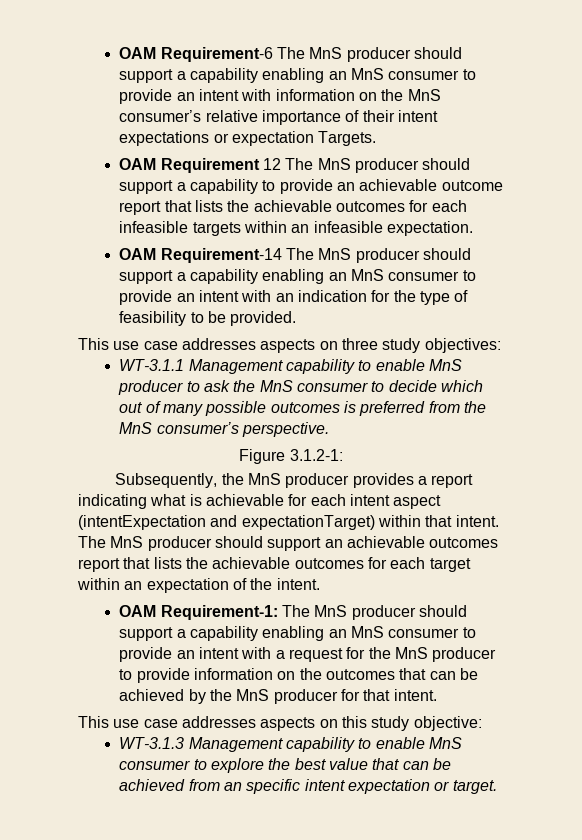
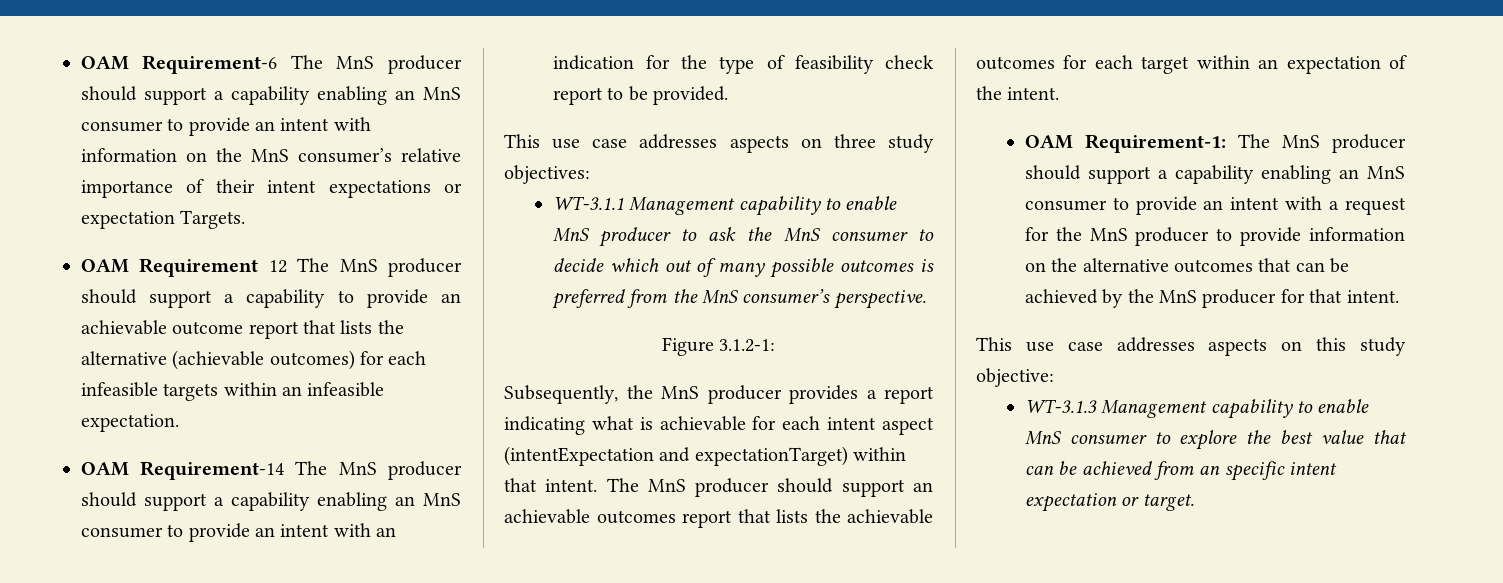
- OAM Requirement 12 The MnS producer should support a capability to provide an achievable outcome report that lists the achievable outcomes for each infeasible targets within an infeasible expectation.
+ OAM Requirement 12 The MnS producer should support a capability to provide an achievable outcome report that lists the alternative (achievable outcomes) for each infeasible targets within an infeasible expectation.
- OAM Requirement-14 The MnS producer should support a capability enabling an MnS consumer to provide an intent with an indication for the type of feasibility to be provided.
+ OAM Requirement-14 The MnS producer should support a capability enabling an MnS consumer to provide an intent with an indication for the type of feasibility check report to be provided.
- OAM Requirement-1: The MnS producer should support a capability enabling an MnS consumer to provide an intent with a request for the MnS producer to provide information on the outcomes that can be achieved by the MnS producer for that intent.
+ OAM Requirement-1: The MnS producer should support a capability enabling an MnS consumer to provide an intent with a request for the MnS producer to provide information on the alternative outcomes that can be achieved by the MnS producer for that intent.

